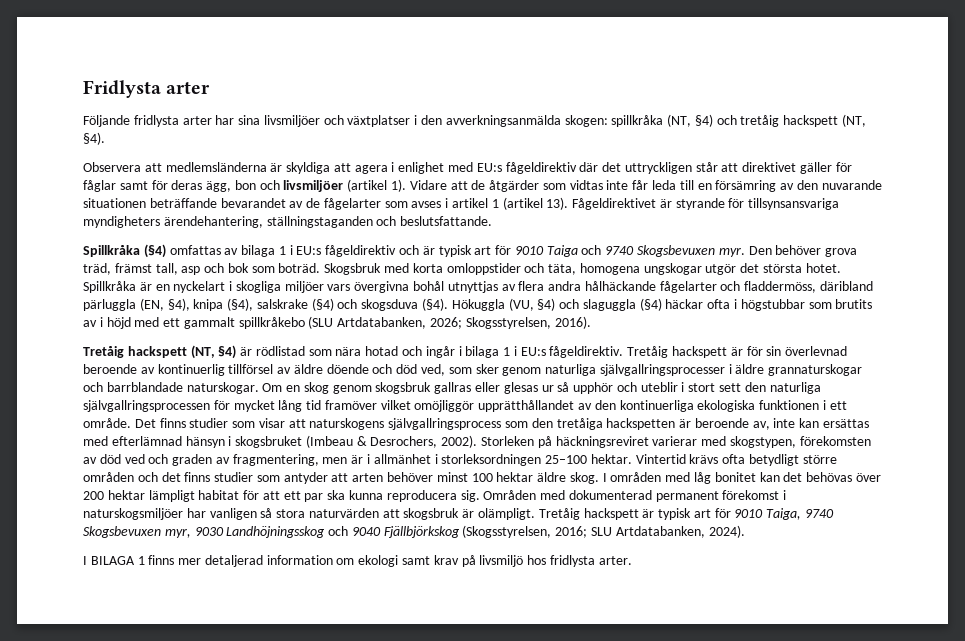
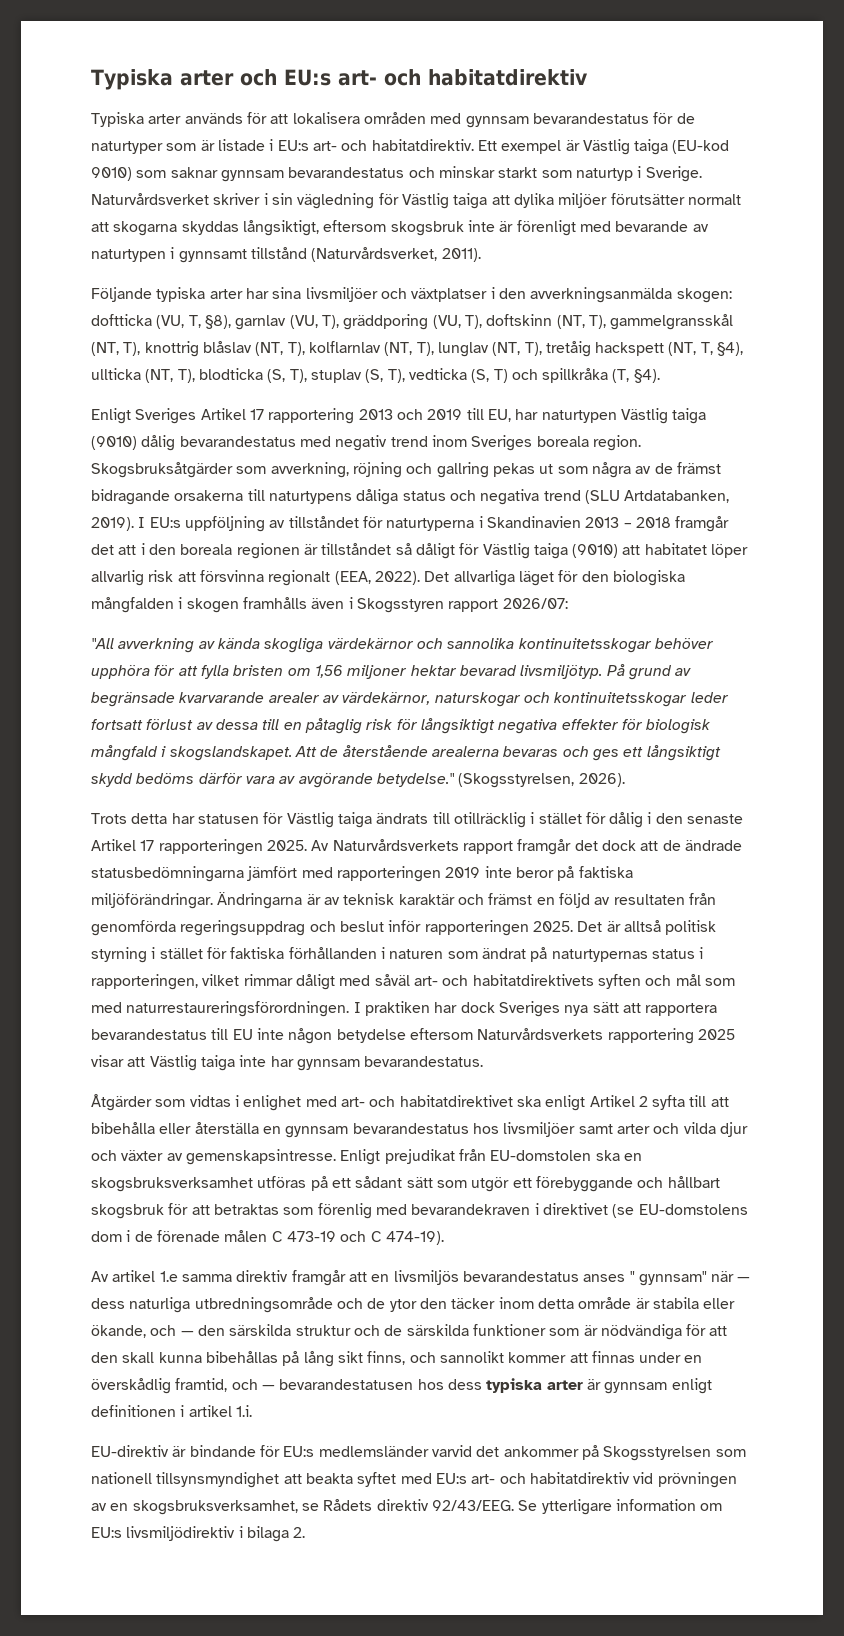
- Fridlysta arter
+ Typiska arter och EU:s art- och habitatdirektiv
+ Typiska arter används för att lokalisera områden med gynnsam bevarandestatus för de naturtyper som är listade i EU:s art- och habitatdirektiv. Ett exempel är Västlig taiga (EU-kod 9010) som saknar gynnsam bevarandestatus och minskar starkt som naturtyp i Sverige. Naturvårdsverket skriver i sin vägledning för Västlig taiga att dylika miljöer förutsätter normalt att skogarna skyddas långsiktigt, eftersom skogsbruk inte är förenligt med bevarande av naturtypen i gynnsamt tillstånd (Naturvårdsverket, 2011).
- Följande fridlysta arter har sina livsmiljöer och växtplatser i den avverkningsanmälda skogen: spillkråka (NT, §4) och tretåig hackspett (NT, §4).
- Observera att medlemsländerna är skyldiga att agera i enlighet med EU:s fågeldirektiv där det uttryckligen står att direktivet gäller för fåglar samt för deras ägg, bon och livsmiljöer (artikel 1). Vidare att de åtgärder som vidtas inte får leda till en försämring av den nuvarande situationen beträffande bevarandet av de fågelarter som avses i artikel 1 (artikel 13). Fågeldirektivet är styrande för tillsynsansvariga myndigheters ärendehantering, ställningstaganden och beslutsfattande.
- Spillkråka (§4) omfattas av bilaga 1 i EU:s fågeldirektiv och är typisk art för 9010 Taiga och 9740 Skogsbevuxen myr. Den behöver grova träd, främst tall, asp och bok som boträd. Skogsbruk med korta omloppstider och täta, homogena ungskogar utgör det största hotet. Spillkråka är en nyckelart i skogliga miljöer vars övergivna bohål utnyttjas av flera andra hålhäckande fågelarter och fladdermöss, däribland pärluggla (EN, §4), knipa (§4), salskrake (§4) och skogsduva (§4). Hökuggla (VU, §4) och slaguggla (§4) häckar ofta i högstubbar som brutits av i höjd med ett gammalt spillkråkebo (SLU Artdatabanken, 2026; Skogsstyrelsen, 2016).
- Tretåig hackspett (NT, §4) är rödlistad som nära hotad och ingår i bilaga 1 i EU:s fågeldirektiv. Tretåig hackspett är för sin överlevnad beroende av kontinuerlig tillförsel av äldre döende och död ved, som sker genom naturliga självgallringsprocesser i äldre grannaturskogar och barrblandade naturskogar. Om en skog genom skogsbruk gallras eller glesas ur så upphör och uteblir i stort sett den naturliga självgallringsprocessen för mycket lång tid framöver vilket omöjliggör upprätthållandet av den kontinuerliga ekologiska funktionen i ett område. Det finns studier som visar att naturskogens självgallringsprocess som den tretåiga hackspetten är beroende av, inte kan ersättas med efterlämnad hänsyn i skogsbruket (Imbeau & Desrochers, 2002). Storleken på häckningsreviret varierar med skogstypen, förekomsten av död ved och graden av fragmentering, men är i allmänhet i storleksordningen 25–100 hektar. Vintertid krävs ofta betydligt större områden och det finns studier som antyder att arten behöver minst 100 hektar äldre skog. I områden med låg bonitet kan det behövas över 200 hektar lämpligt habitat för att ett par ska kunna reproducera sig. Områden med dokumenterad permanent förekomst i naturskogsmiljöer har vanligen så stora naturvärden att skogsbruk är olämpligt. Tretåig hackspett är typisk art för 9010 Taiga, 9740 Skogsbevuxen myr, 9030 Landhöjningsskog och 9040 Fjällbjörkskog (Skogsstyrelsen, 2016; SLU Artdatabanken, 2024).
- I BILAGA 1 finns mer detaljerad information om ekologi samt krav på livsmiljö hos fridlysta arter.
+ Följande typiska arter har sina livsmiljöer och växtplatser i den avverkningsanmälda skogen: doftticka (VU, T, §8), garnlav (VU, T), gräddporing (VU, T), doftskinn (NT, T), gammelgransskål (NT, T), knottrig blåslav (NT, T), kolflarnlav (NT, T), lunglav (NT, T), tretåig hackspett (NT, T, §4), ullticka (NT, T), blodticka (S, T), stuplav (S, T), vedticka (S, T) och spillkråka (T, §4).
+ Enligt Sveriges Artikel 17 rapportering 2013 och 2019 till EU, har naturtypen Västlig taiga (9010) dålig bevarandestatus med negativ trend inom Sveriges boreala region. Skogsbruksåtgärder som avverkning, röjning och gallring pekas ut som några av de främst bidragande orsakerna till naturtypens dåliga status och negativa trend (SLU Artdatabanken, 2019). I EU:s uppföljning av tillståndet för naturtyperna i Skandinavien 2013 – 2018 framgår det att i den boreala regionen är tillståndet så dåligt för Västlig taiga (9010) att habitatet löper allvarlig risk att försvinna regionalt (EEA, 2022). Det allvarliga läget för den biologiska mångfalden i skogen framhålls även i Skogsstyren rapport 2026/07:
+ "All avverkning av kända skogliga värdekärnor och sannolika kontinuitetsskogar behöver upphöra för att fylla bristen om 1,56 miljoner hektar bevarad livsmiljötyp. På grund av begränsade kvarvarande arealer av värdekärnor, naturskogar och kontinuitetsskogar leder fortsatt förlust av dessa till en påtaglig risk för långsiktigt negativa effekter för biologisk mångfald i skogslandskapet. Att de återstående arealerna bevaras och ges ett långsiktigt skydd bedöms därför vara av avgörande betydelse." (Skogsstyrelsen, 2026).
+ Trots detta har statusen för Västlig taiga ändrats till otillräcklig i stället för dålig i den senaste Artikel 17 rapporteringen 2025. Av Naturvårdsverkets rapport framgår det dock att de ändrade statusbedömningarna jämfört med rapporteringen 2019 inte beror på faktiska miljöförändringar. Ändringarna är av teknisk karaktär och främst en följd av resultaten från genomförda regeringsuppdrag och beslut inför rapporteringen 2025. Det är alltså politisk styrning i stället för faktiska förhållanden i naturen som ändrat på naturtypernas status i rapporteringen, vilket rimmar dåligt med såväl art- och habitatdirektivets syften och mål som med naturrestaureringsförordningen. I praktiken har dock Sveriges nya sätt att rapportera bevarandestatus till EU inte någon betydelse eftersom Naturvårdsverkets rapportering 2025 visar att Västlig taiga inte har gynnsam bevarandestatus.
+ Åtgärder som vidtas i enlighet med art- och habitatdirektivet ska enligt Artikel 2 syfta till att bibehålla eller återställa en gynnsam bevarandestatus hos livsmiljöer samt arter och vilda djur och växter av gemenskapsintresse. Enligt prejudikat från EU-domstolen ska en skogsbruksverksamhet utföras på ett sådant sätt som utgör ett förebyggande och hållbart skogsbruk för att betraktas som förenlig med bevarandekraven i direktivet (se EU-domstolens dom i de förenade målen C 473-19 och C 474-19).
+ Av artikel 1.e samma direktiv framgår att en livsmiljös bevarandestatus anses " gynnsam" när — dess naturliga utbredningsområde och de ytor den täcker inom detta område är stabila eller ökande, och — den särskilda struktur och de särskilda funktioner som är nödvändiga för att den skall kunna bibehållas på lång sikt finns, och sannolikt kommer att finnas under en överskådlig framtid, och — bevarandestatusen hos dess typiska arter är gynnsam enligt definitionen i artikel 1.i.
+ EU-direktiv är bindande för EU:s medlemsländer varvid det ankommer på Skogsstyrelsen som nationell tillsynsmyndighet att beakta syftet med EU:s art- och habitatdirektiv vid prövningen av en skogsbruksverksamhet, se Rådets direktiv 92/43/EEG. Se ytterligare information om EU:s livsmiljödirektiv i bilaga 2.

